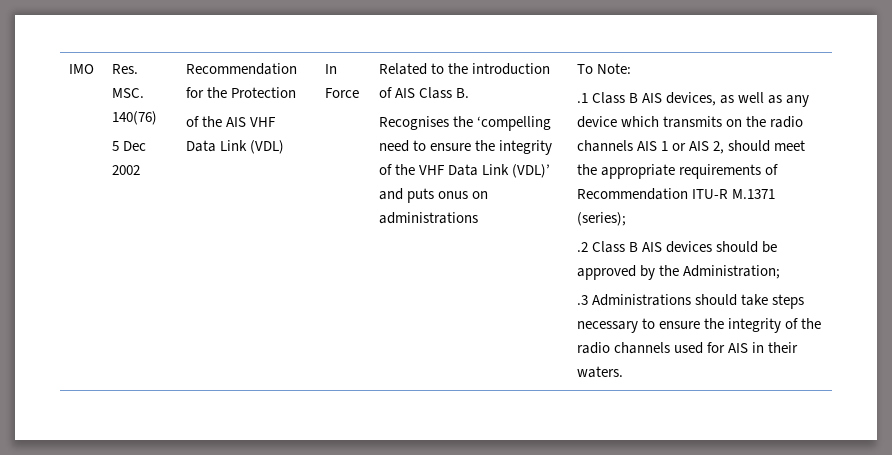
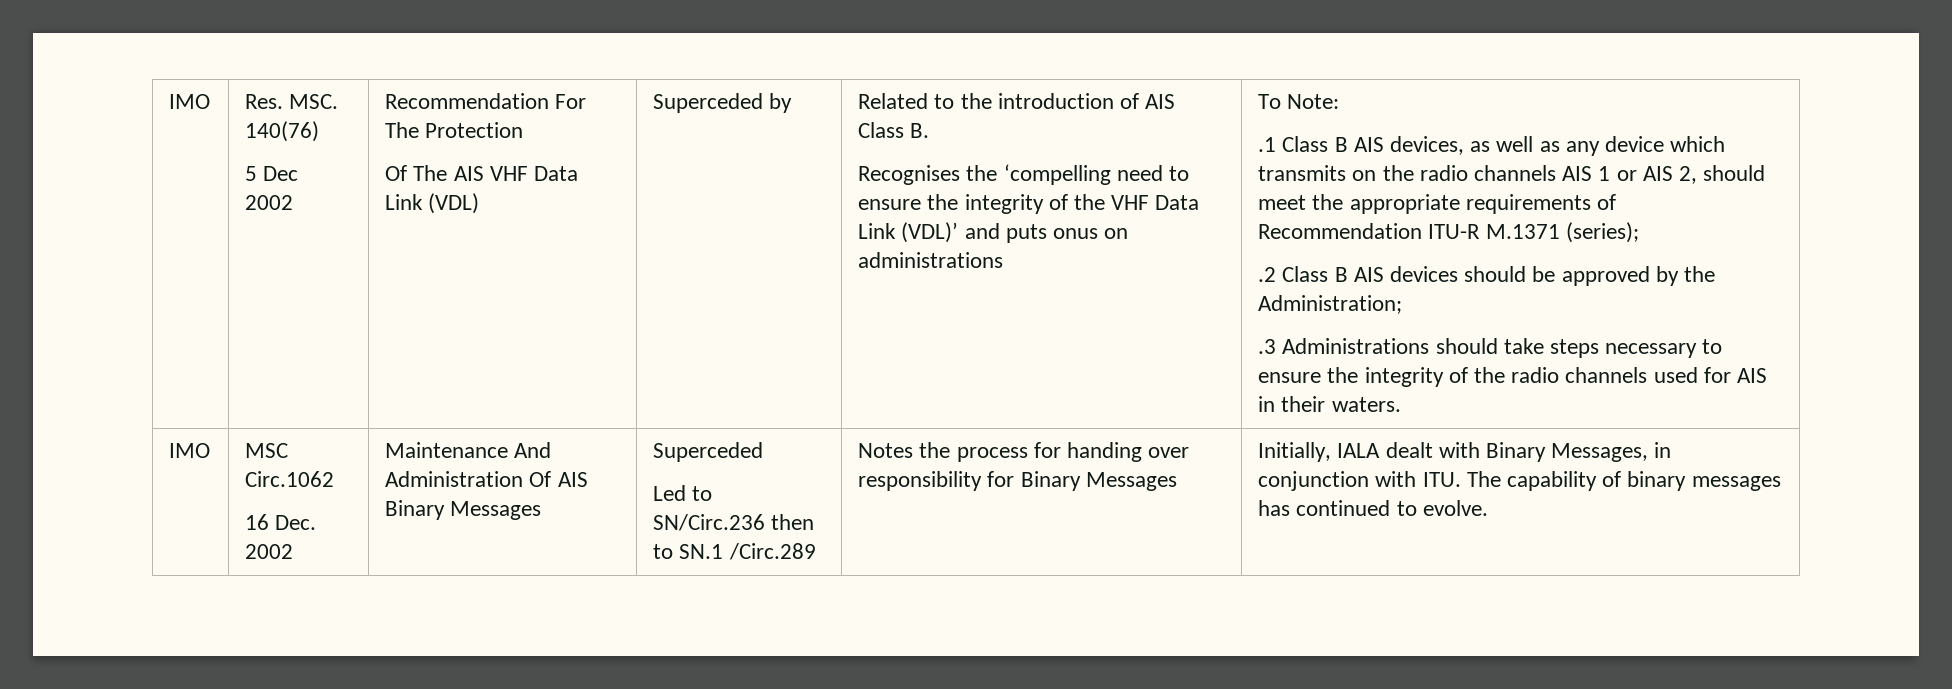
- Recommendation for the Protection
+ Recommendation For The Protection
- of the AIS VHF Data Link (VDL)
+ Of The AIS VHF Data Link (VDL)
- In Force
+ Superceded by
+ IMO | MSC Circ.1062
+ 16 Dec. 2002 | Maintenance And Administration Of AIS Binary Messages | Superceded
+ Led to SN/Circ.236 then to SN.1 /Circ.289 | Notes the process for handing over responsibility for Binary Messages | Initially, IALA dealt with Binary Messages, in conjunction with ITU. The capability of binary messages has continued to evolve.

